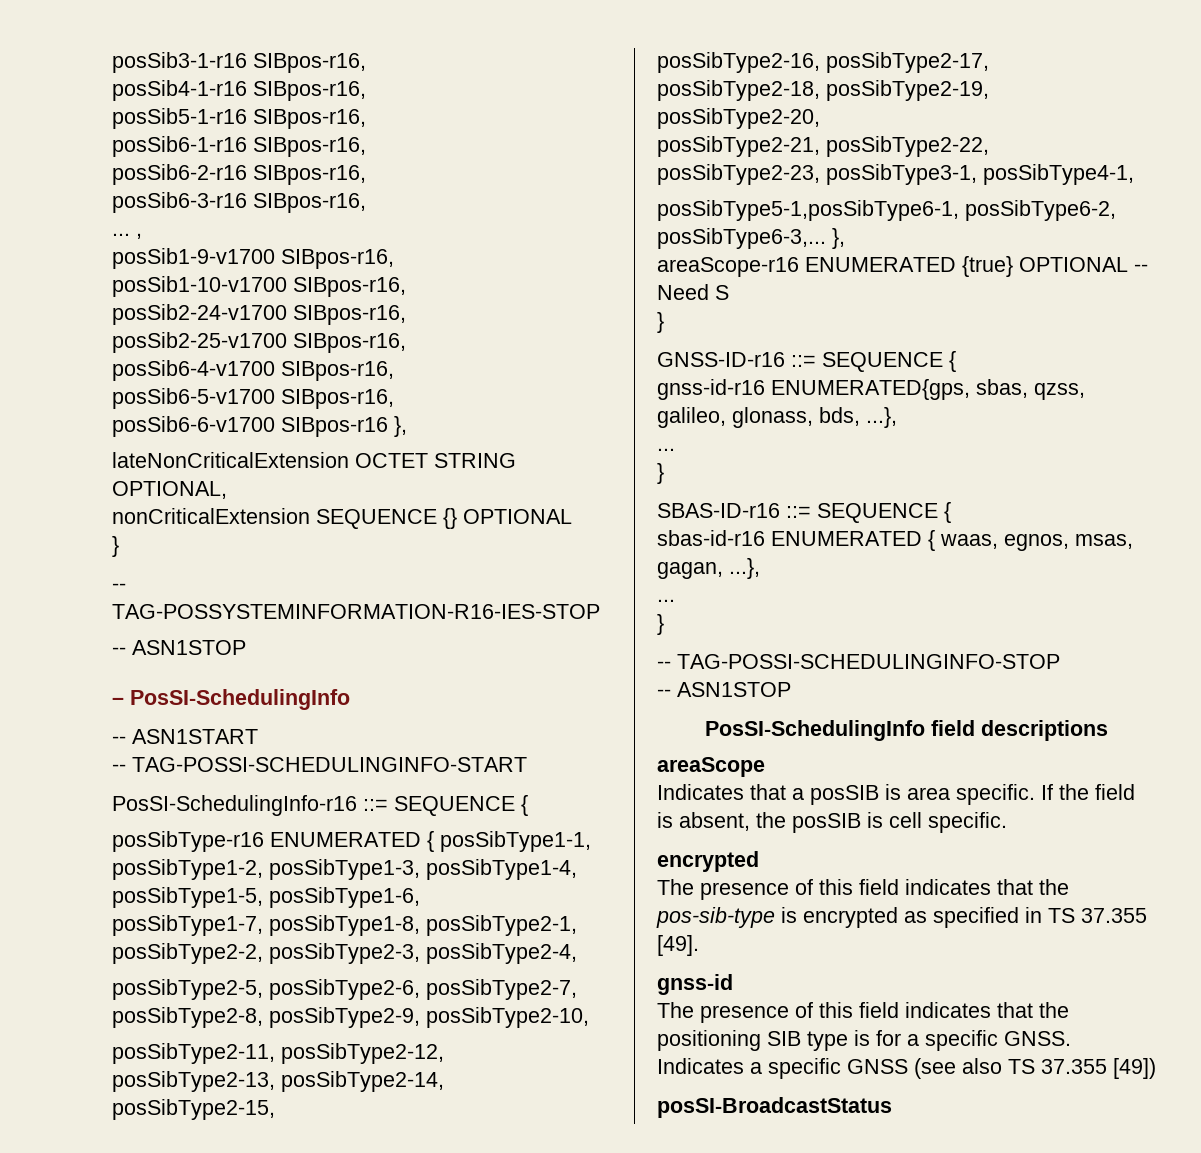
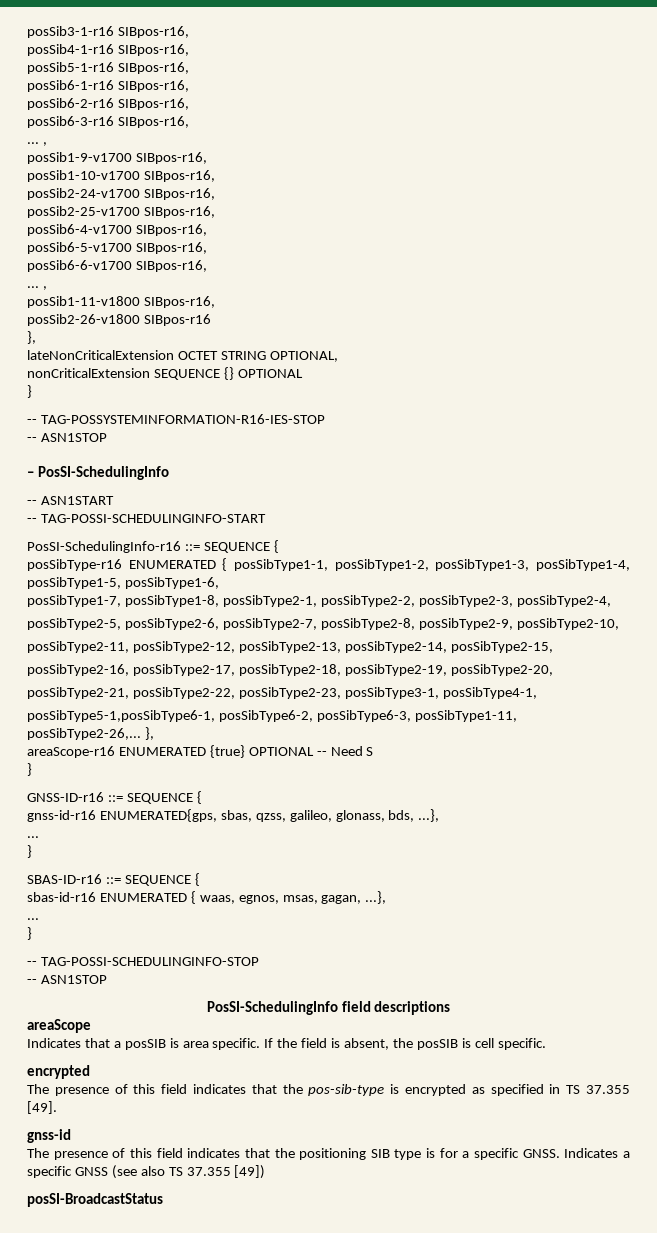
- posSib6-6-v1700 SIBpos-r16 },
+ posSib6-6-v1700 SIBpos-r16,
+ ... ,
+ posSib1-11-v1800 SIBpos-r16,
+ posSib2-26-v1800 SIBpos-r16
+ },
- posSibType5-1,posSibType6-1, posSibType6-2, posSibType6-3,...
+ posSibType5-1,posSibType6-1, posSibType6-2, posSibType6-3, posSibType1-11, posSibType2-26,...

